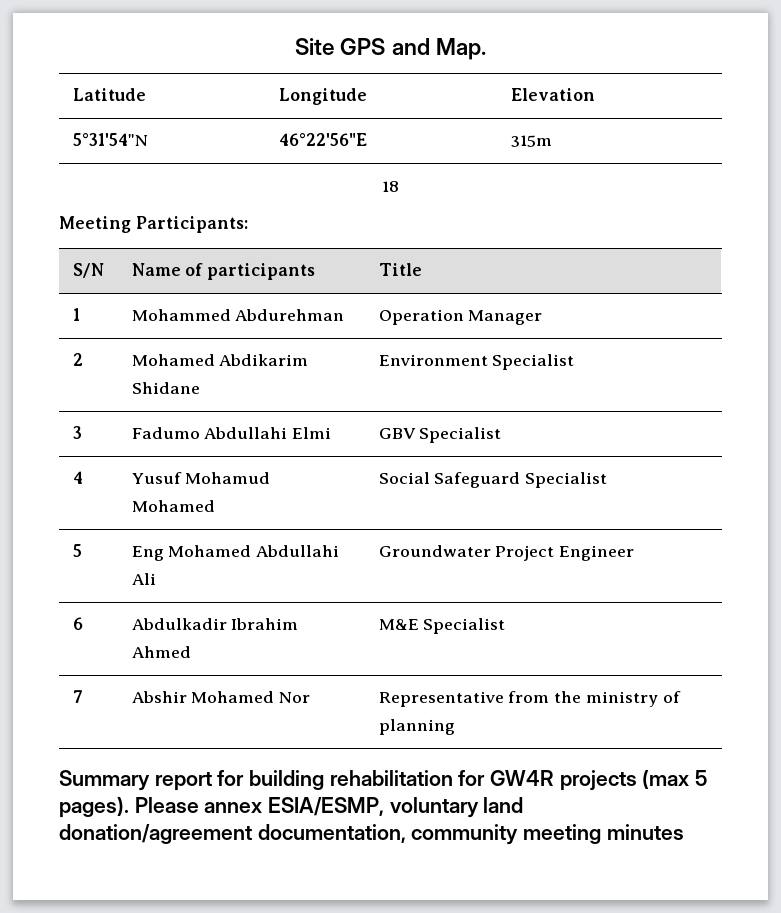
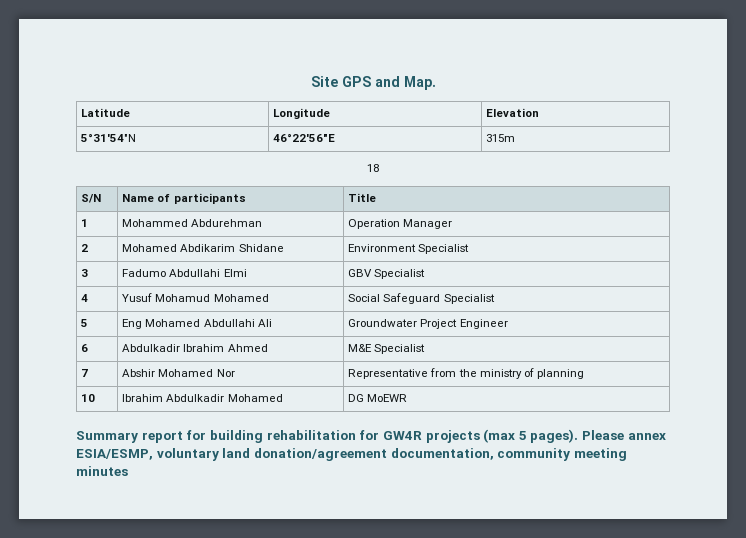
- Meeting Participants:
+ 10 | Ibrahim Abdulkadir Mohamed | DG MoEWR

